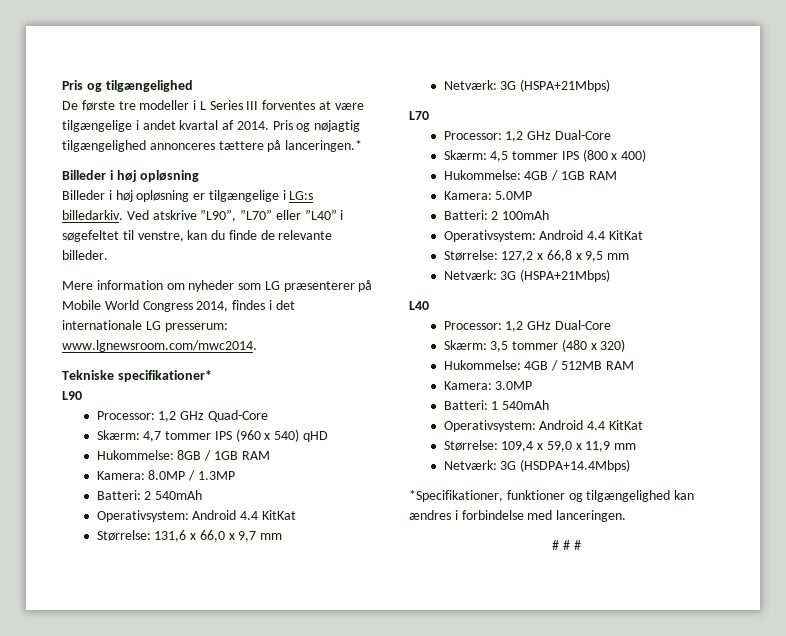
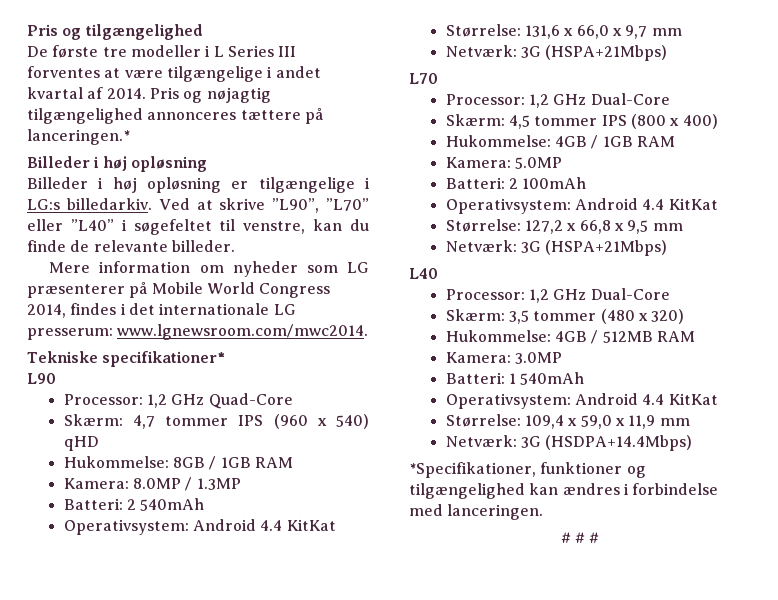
- Ved atskrive ”L90”, ”L70” eller ”L40” i søgefeltet til venstre, kan du finde de relevante billeder.
+ Ved at skrive ”L90”, ”L70” eller ”L40” i søgefeltet til venstre, kan du finde de relevante billeder.

